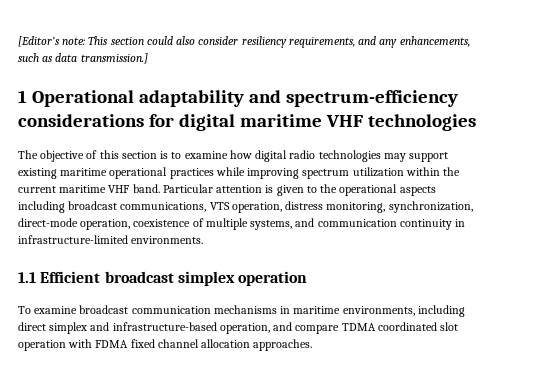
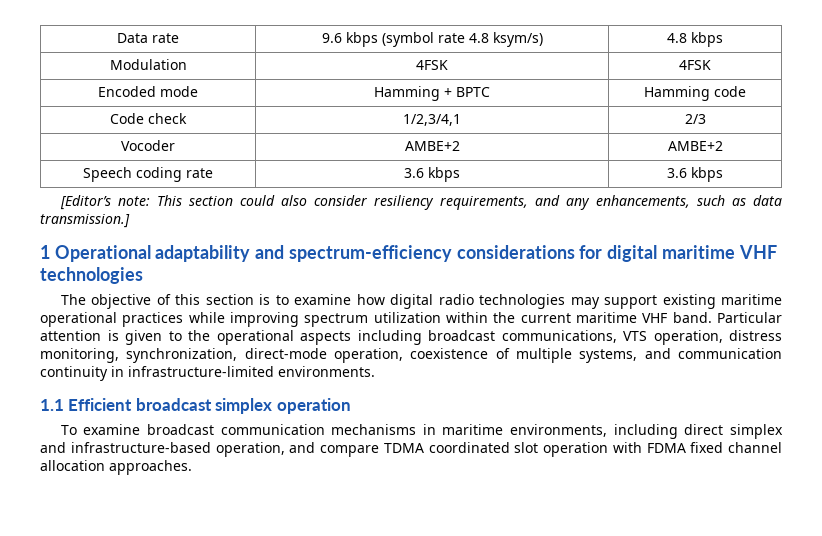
+ Data rate | 9.6 kbps (symbol rate 4.8 ksym/s) | 4.8 kbps
+ Modulation | 4FSK | 4FSK
+ Encoded mode | Hamming + BPTC | Hamming code
+ Code check | 1/2,3/4,1 | 2/3
+ Vocoder | AMBE+2 | AMBE+2
+ Speech coding rate | 3.6 kbps | 3.6 kbps

